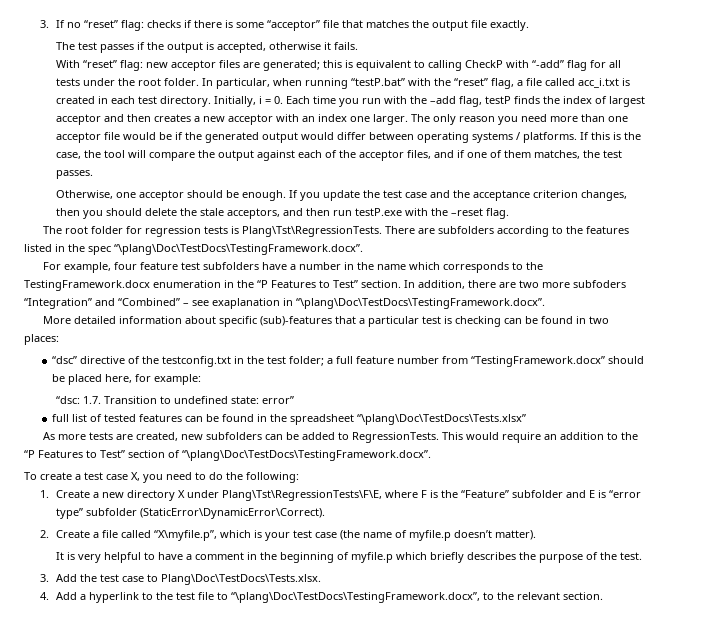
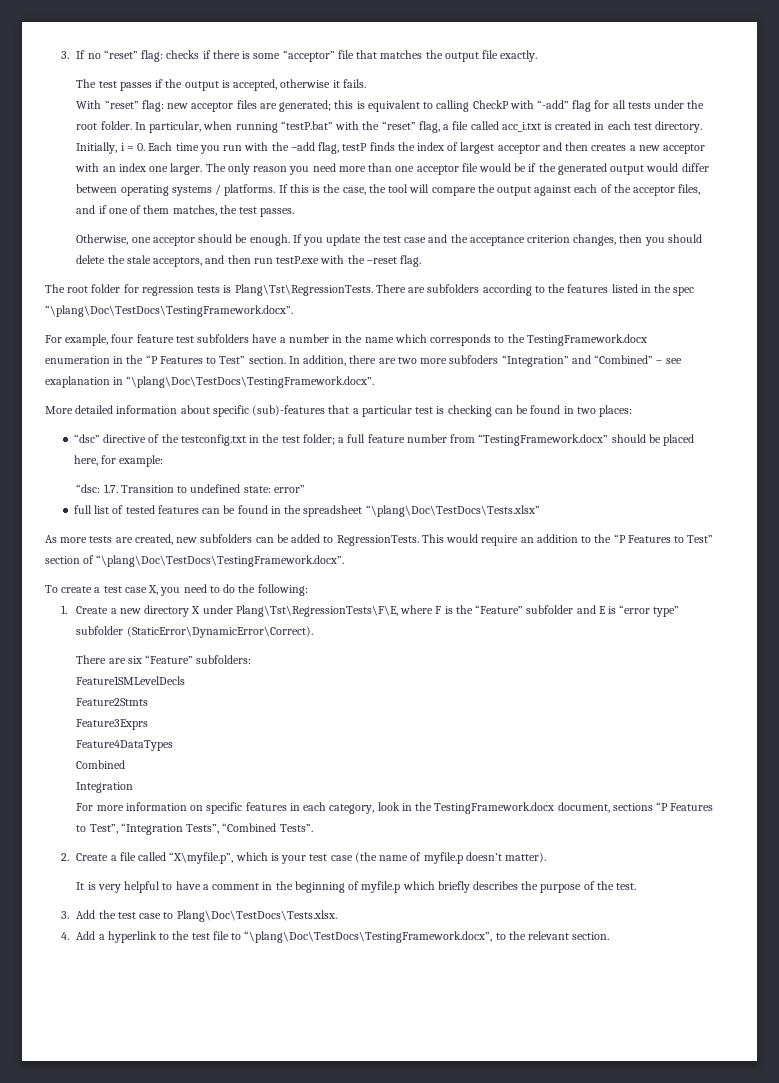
+ There are six “Feature” subfolders:
+ Feature1SMLevelDecls
+ Feature2Stmts
+ Feature3Exprs
+ Feature4DataTypes
+ Combined
+ Integration
+ For more information on specific features in each category, look in the TestingFramework.docx document, sections “P Features to Test”, “Integration Tests”, “Combined Tests”.

